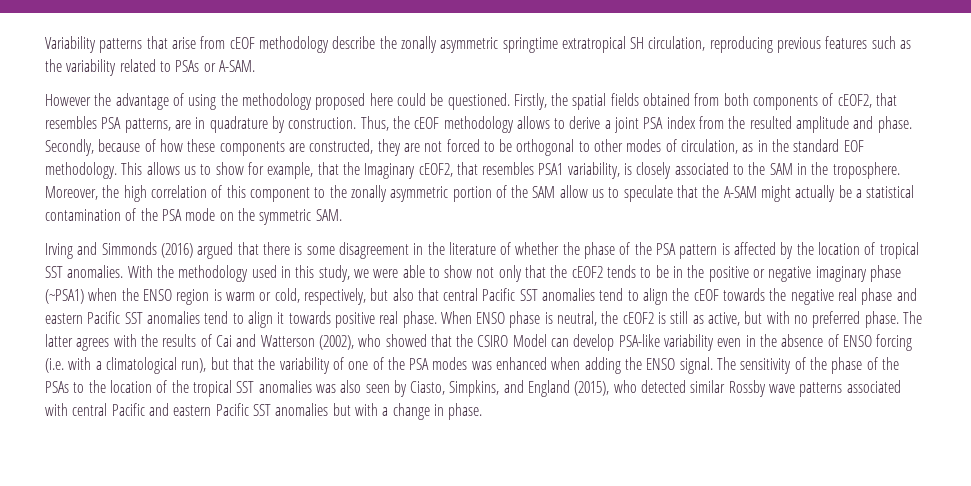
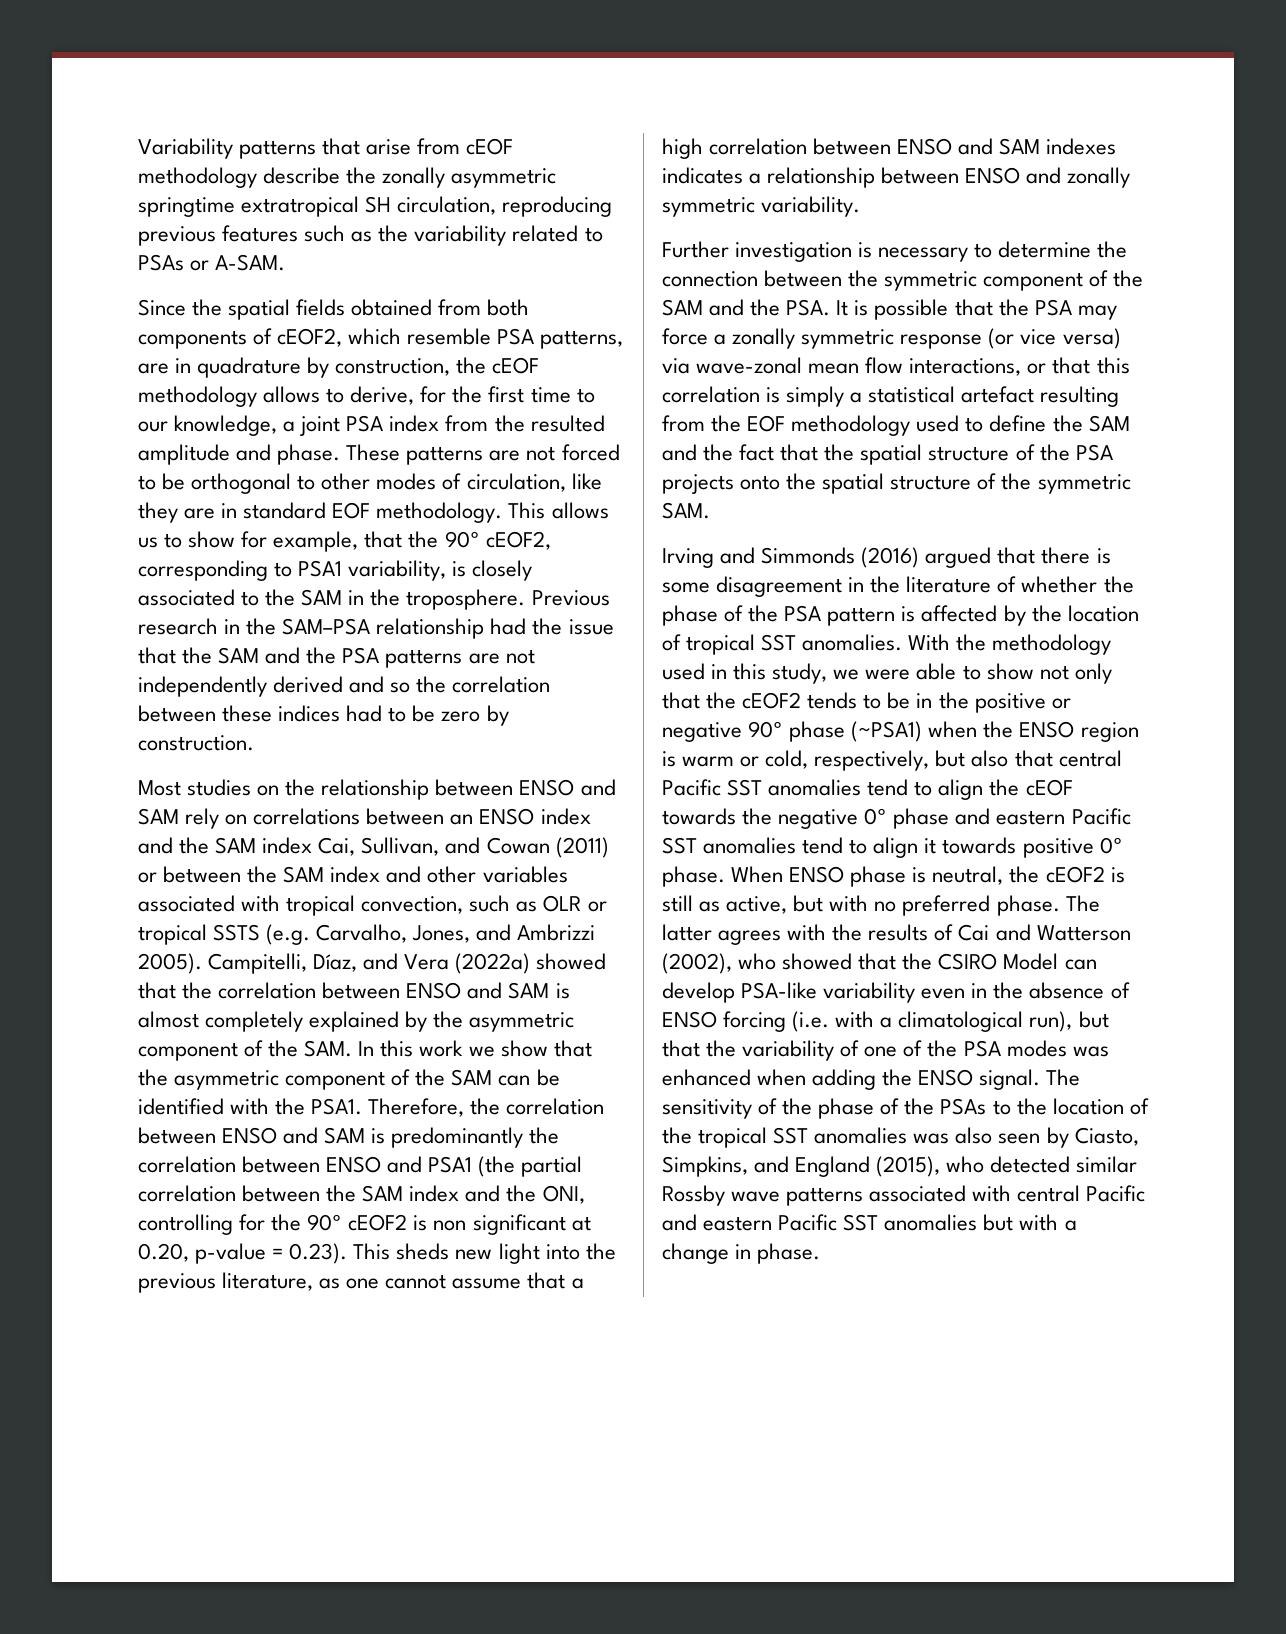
- However the advantage of using the methodology proposed here could be questioned. Firstly, the spatial fields obtained from both components of cEOF2, that resembles PSA patterns, are in quadrature by construction. Thus, the cEOF methodology allows to derive a joint PSA index from the resulted amplitude and phase.
+ Since the spatial fields obtained from both components of cEOF2, which resemble PSA patterns, are in quadrature by construction, the cEOF methodology allows to derive, for the first time to our knowledge, a joint PSA index from the resulted amplitude and phase.
- Secondly, because of how these components are constructed, they are not forced to be orthogonal to other modes of circulation, as in the standard EOF methodology.
+ These patterns are not forced to be orthogonal to other modes of circulation, like they are in standard EOF methodology.
- This allows us to show for example, that the Imaginary cEOF2, that resembles PSA1 variability, is closely associated to the SAM in the troposphere.
+ This allows us to show for example, that the 90º cEOF2, corresponding to PSA1 variability, is closely associated to the SAM in the troposphere.
- Moreover, the high correlation of this component to the zonally asymmetric portion of the SAM allow us to speculate that the A-SAM might actually be a statistical contamination of the PSA mode on the symmetric SAM.
+ Previous research in the SAM–PSA relationship had the issue that the SAM and the PSA patterns are not independently derived and so the correlation between these indices had to be zero by construction.
+ Most studies on the relationship between ENSO and SAM rely on correlations between an ENSO index and the SAM index Cai, Sullivan, and Cowan (2011) or between the SAM index and other variables associated with tropical convection, such as OLR or tropical SSTS (e.g. Carvalho, Jones, and Ambrizzi 2005). Campitelli, Díaz, and Vera (2022a) showed that the correlation between ENSO and SAM is almost completely explained by the asymmetric component of the SAM. In this work we show that the asymmetric component of the SAM can be identified with the PSA1. Therefore, the correlation between ENSO and SAM is predominantly the correlation between ENSO and PSA1 (the partial correlation between the SAM index and the ONI, controlling for the 90º cEOF2 is non significant at 0.20, p-value = 0.23). This sheds new light into the previous literature, as one cannot assume that a high correlation between ENSO and SAM indexes indicates a relationship between ENSO and zonally symmetric variability.
+ Further investigation is necessary to determine the connection between the symmetric component of the SAM and the PSA. It is possible that the PSA may force a zonally symmetric response (or vice versa) via wave-zonal mean flow interactions, or that this correlation is simply a statistical artefact resulting from the EOF methodology used to define the SAM and the fact that the spatial structure of the PSA projects onto the spatial structure of the symmetric SAM.
- With the methodology used in this study, we were able to show not only that the cEOF2 tends to be in the positive or negative imaginary phase (~PSA1) when the ENSO region is warm or cold, respectively, but also that central Pacific SST anomalies tend to align the cEOF towards the negative real phase and eastern Pacific SST anomalies tend to align it towards positive real phase.
+ With the methodology used in this study, we were able to show not only that the cEOF2 tends to be in the positive or negative 90º phase (~PSA1) when the ENSO region is warm or cold, respectively, but also that central Pacific SST anomalies tend to align the cEOF towards the negative 0º phase and eastern Pacific SST anomalies tend to align it towards positive 0º phase.

